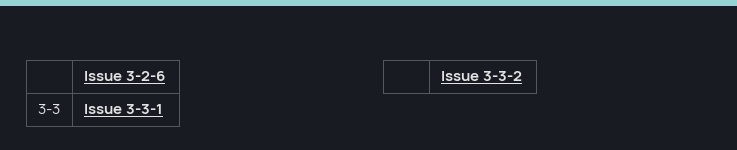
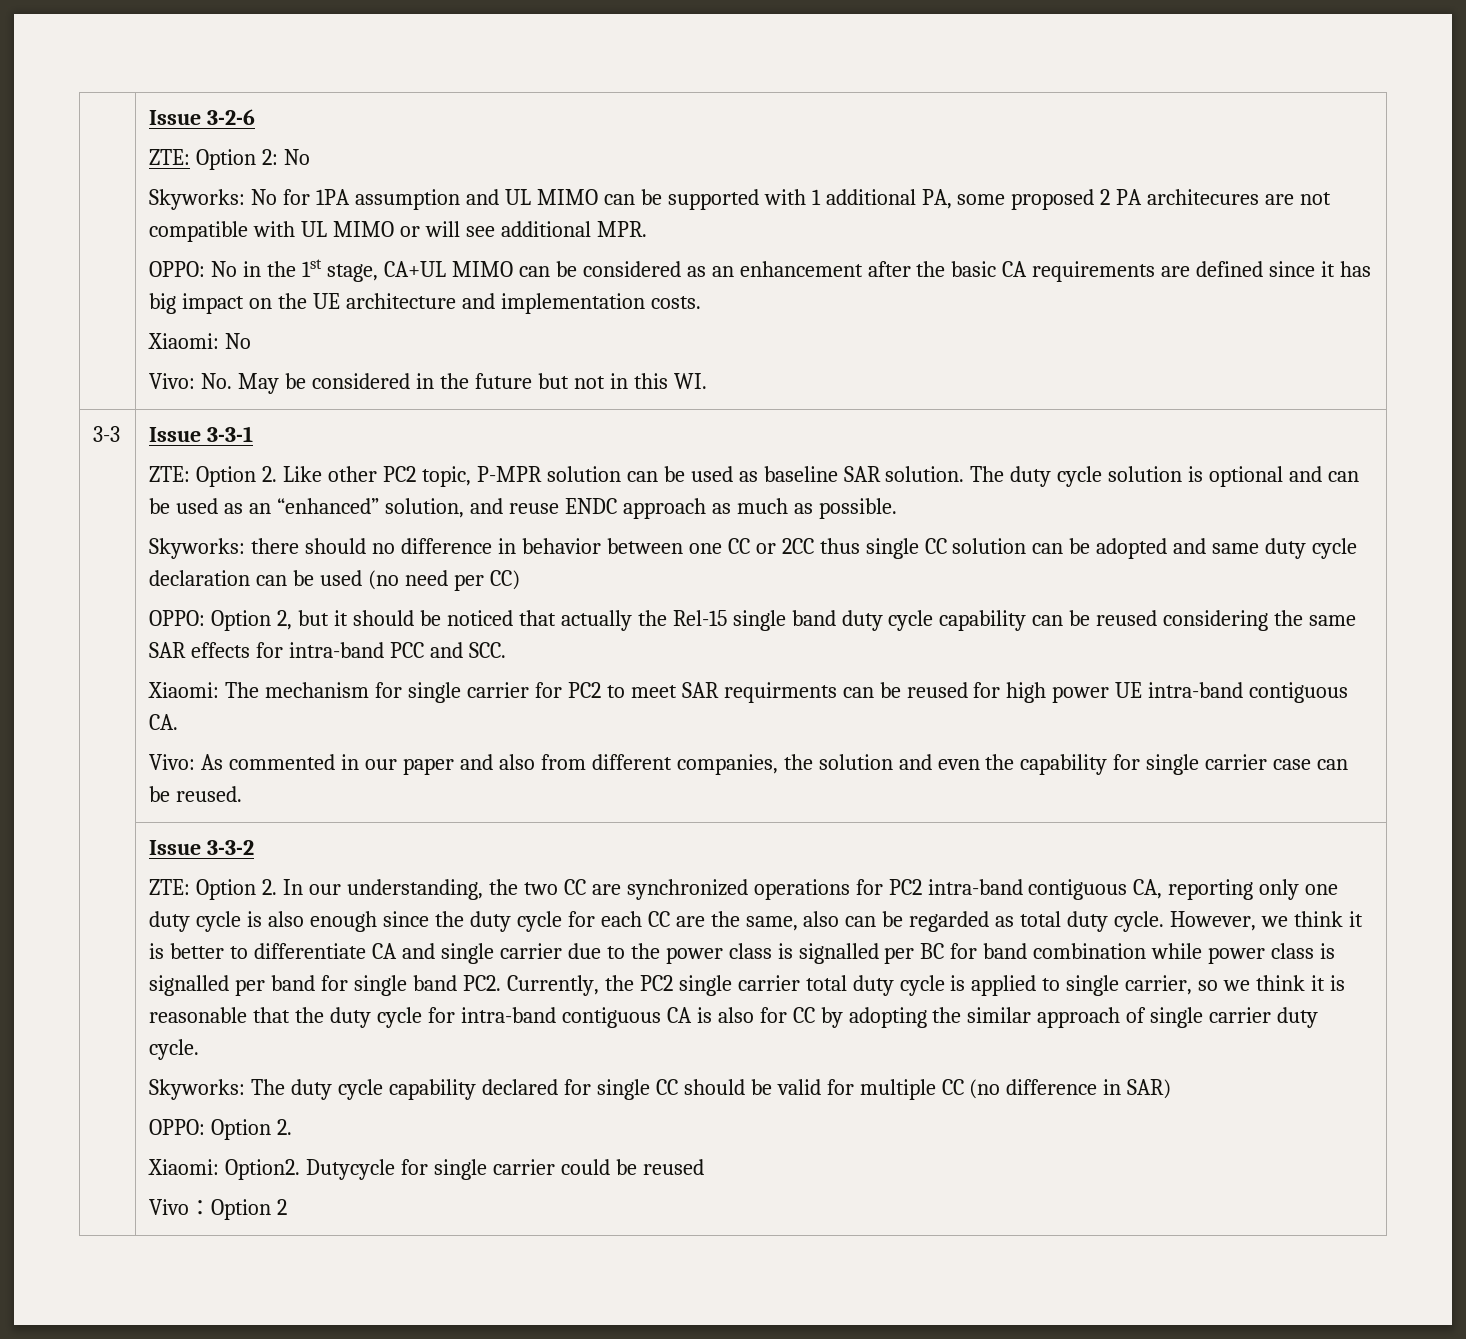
+ ZTE: Option 2: No
+ Skyworks: No for 1PA assumption and UL MIMO can be supported with 1 additional PA, some proposed 2 PA architecures are not compatible with UL MIMO or will see additional MPR.
+ OPPO: No in the 1st stage, CA+UL MIMO can be considered as an enhancement after the basic CA requirements are defined since it has big impact on the UE architecture and implementation costs.
+ Xiaomi: No
+ Vivo: No. May be considered in the future but not in this WI.
  3-3 | Issue 3-3-1
+ ZTE: Option 2. Like other PC2 topic, P-MPR solution can be used as baseline SAR solution. The duty cycle solution is optional and can be used as an “enhanced” solution, and reuse ENDC approach as much as possible.
+ Skyworks: there should no difference in behavior between one CC or 2CC thus single CC solution can be adopted and same duty cycle declaration can be used (no need per CC)
+ OPPO: Option 2, but it should be noticed that actually the Rel-15 single band duty cycle capability can be reused considering the same SAR effects for intra-band PCC and SCC.
+ Xiaomi: The mechanism for single carrier for PC2 to meet SAR requirments can be reused for high power UE intra-band contiguous CA.
+ Vivo: As commented in our paper and also from different companies, the solution and even the capability for single carrier case can be reused.
  | Issue 3-3-2
+ ZTE: Option 2. In our understanding, the two CC are synchronized operations for PC2 intra-band contiguous CA, reporting only one duty cycle is also enough since the duty cycle for each CC are the same, also can be regarded as total duty cycle. However, we think it is better to differentiate CA and single carrier due to the power class is signalled per BC for band combination while power class is signalled per band for single band PC2. Currently, the PC2 single carrier total duty cycle is applied to single carrier, so we think it is reasonable that the duty cycle for intra-band contiguous CA is also for CC by adopting the similar approach of single carrier duty cycle.
+ Skyworks: The duty cycle capability declared for single CC should be valid for multiple CC (no difference in SAR)
+ OPPO: Option 2.
+ Xiaomi: Option2. Dutycycle for single carrier could be reused
+ Vivo：Option 2

